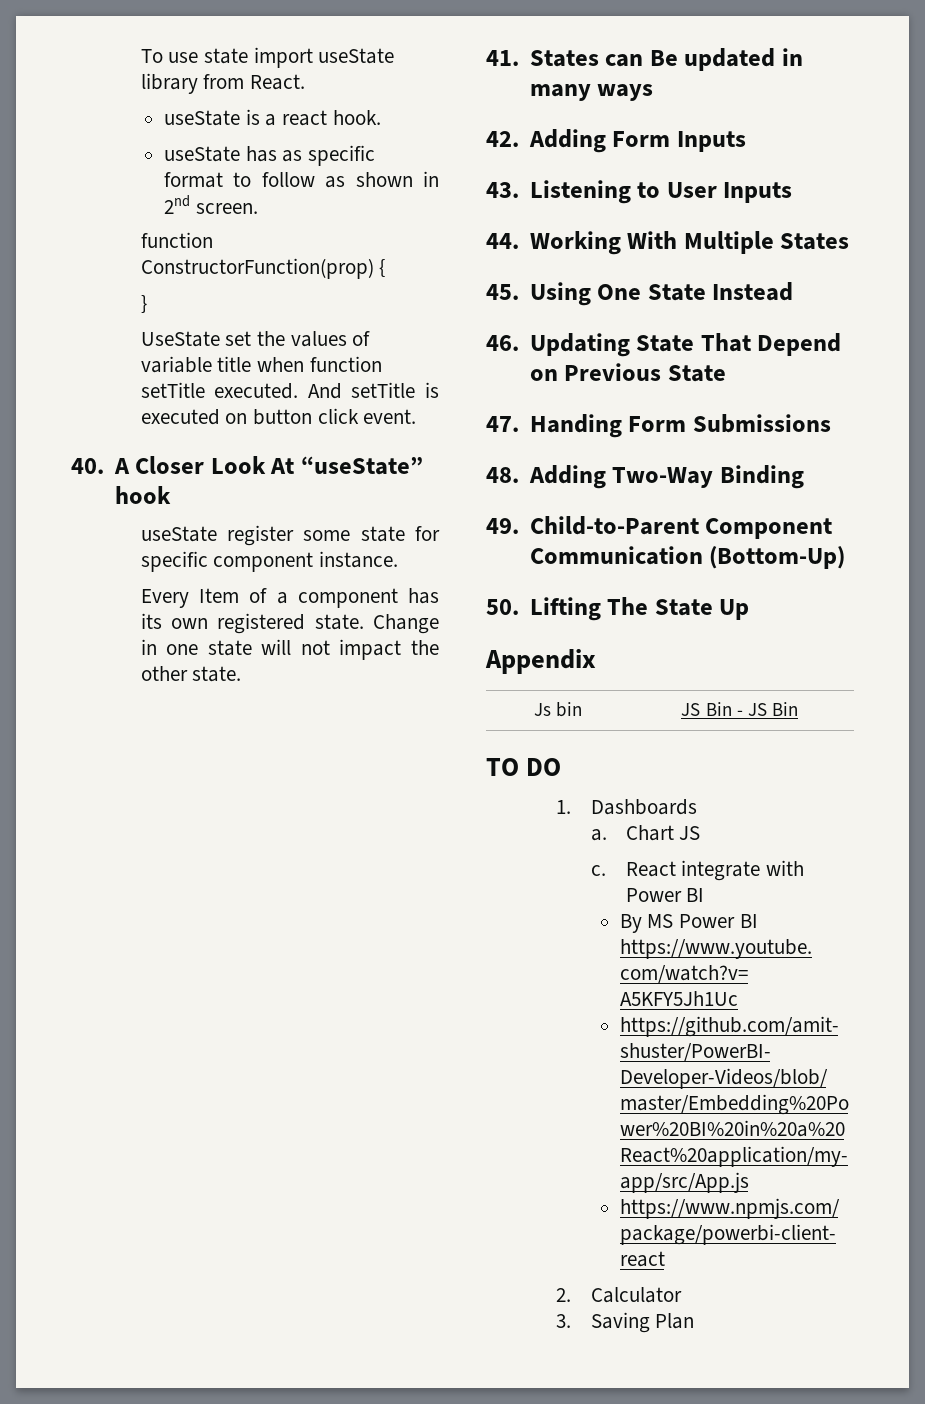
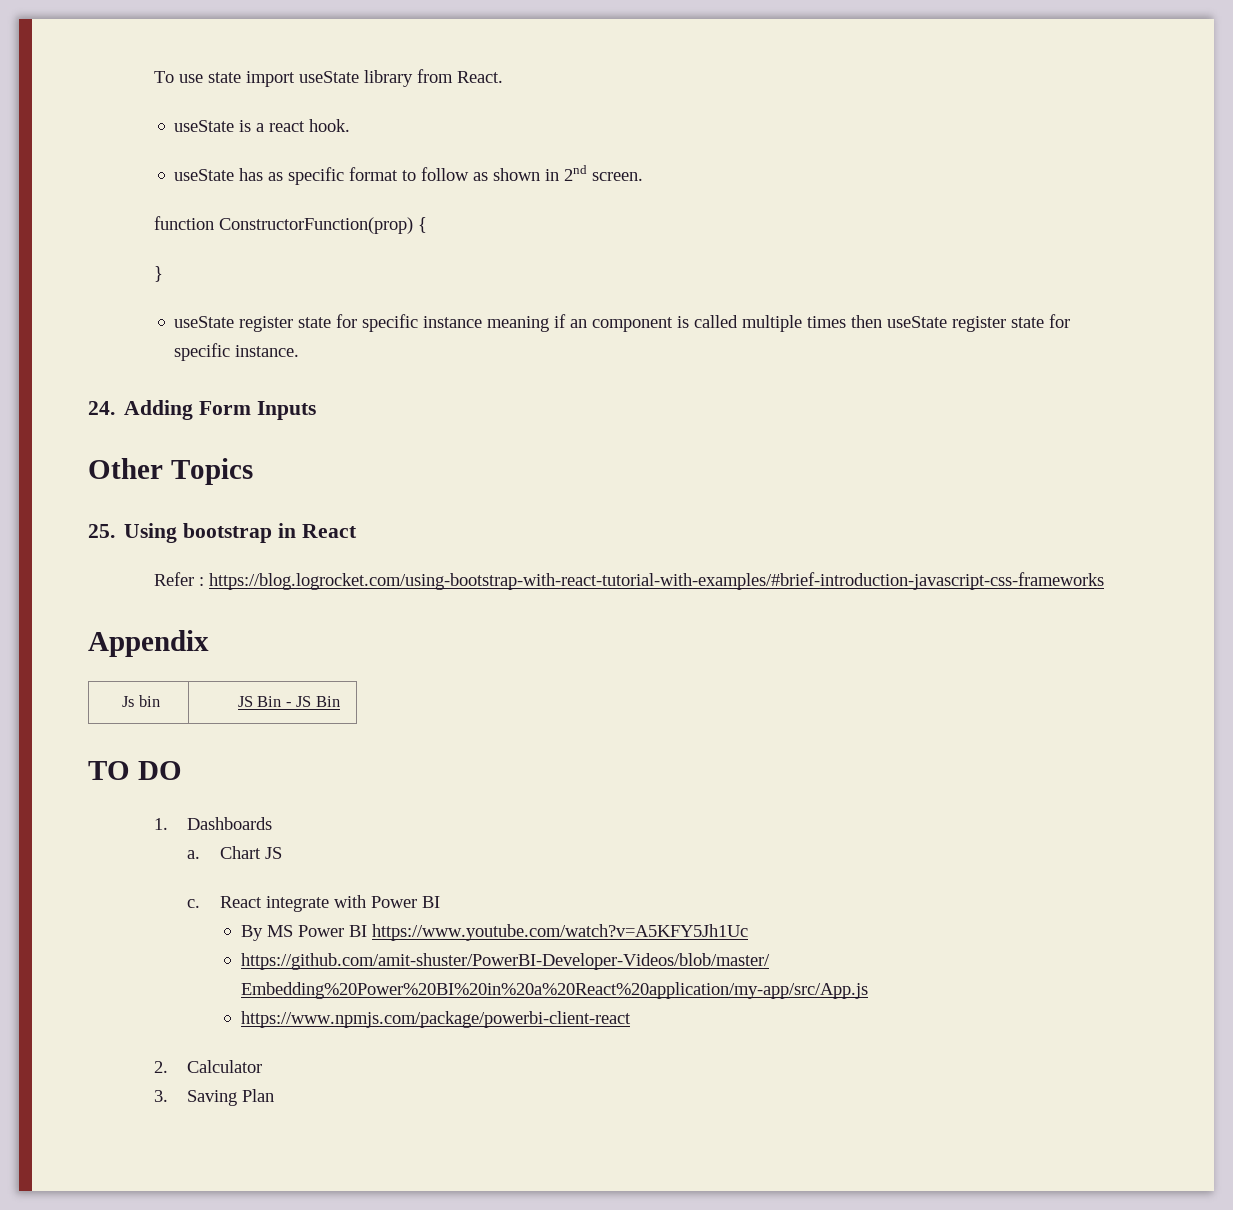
- UseState set the values of variable title when function setTitle executed. And setTitle is executed on button click event.
- 40. A Closer Look At “useState” hook
- useState register some state for specific component instance.
- Every Item of a component has its own registered state. Change in one state will not impact the other state.
- 41. States can Be updated in many ways
- 42. Adding Form Inputs
- 43. Listening to User Inputs
- 44. Working With Multiple States
- 45. Using One State Instead
- 46. Updating State That Depend on Previous State
- 47. Handing Form Submissions
- 48. Adding Two-Way Binding
- 49. Child-to-Parent Component Communication (Bottom-Up)
- 50. Lifting The State Up
+ useState register state for specific instance meaning if an component is called multiple times then useState register state for specific instance.
+ 24. Adding Form Inputs
+ Other Topics
+ 25. Using bootstrap in React
+ Refer : https://blog.logrocket.com/using-bootstrap-with-react-tutorial-with-examples/#brief-introduction-javascript-css-frameworks

